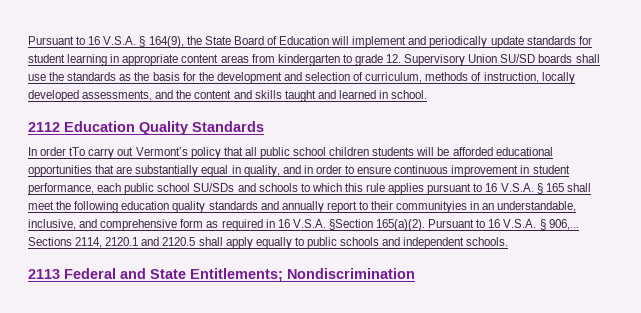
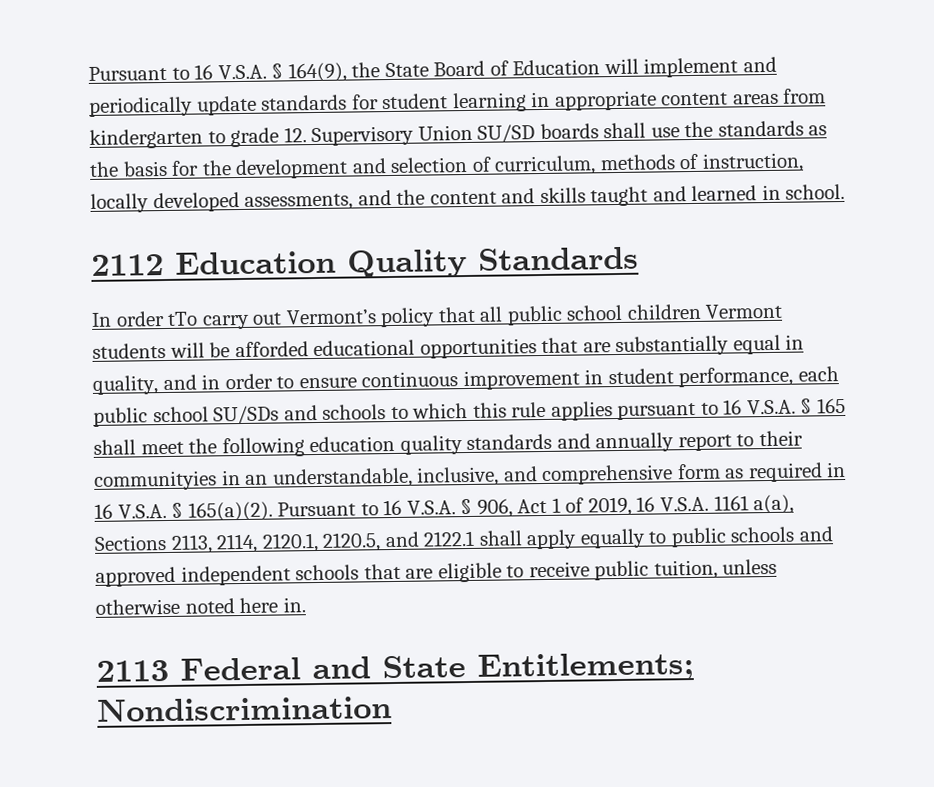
- In order tTo carry out Vermont’s policy that all public school children students will be afforded educational opportunities that are substantially equal in quality, and in order to ensure continuous improvement in student performance, each public school SU/SDs and schools to which this rule applies pursuant to 16 V.S.A. § 165 shall meet the following education quality standards and annually report to their communityies in an understandable, inclusive, and comprehensive form as required in 16 V.S.A. §Section 165(a)(2).
+ In order tTo carry out Vermont’s policy that all public school children Vermont students will be afforded educational opportunities that are substantially equal in quality, and in order to ensure continuous improvement in student performance, each public school SU/SDs and schools to which this rule applies pursuant to 16 V.S.A. § 165 shall meet the following education quality standards and annually report to their communityies in an understandable, inclusive, and comprehensive form as required in 16 V.S.A. § 165(a)(2).
- Pursuant to 16 V.S.A. § 906,... Sections 2114, 2120.1 and 2120.5 shall apply equally to public schools and independent schools.
+ Pursuant to 16 V.S.A. § 906, Act 1 of 2019, 16 V.S.A. 1161 a(a), Sections 2113, 2114, 2120.1, 2120.5, and 2122.1 shall apply equally to public schools and approved independent schools that are eligible to receive public tuition, unless otherwise noted here in.

